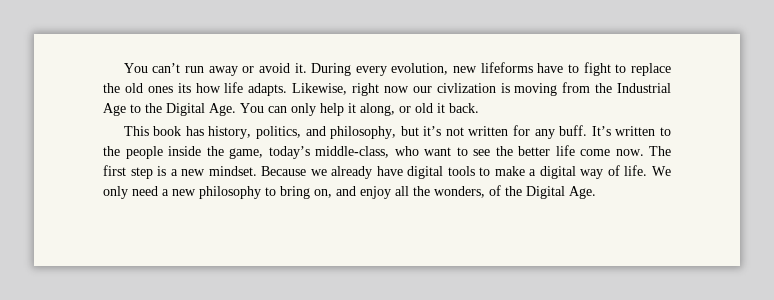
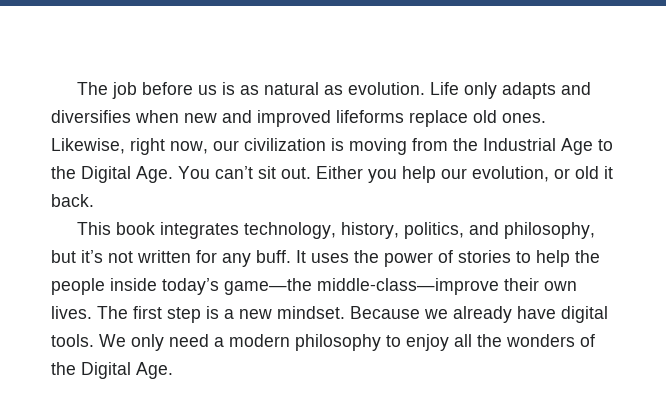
- You can’t run away or avoid it. During every evolution, new lifeforms have to fight to replace the old ones its how life adapts. Likewise, right now our civlization is moving from the Industrial Age to the Digital Age. You can only help it along, or old it back.
+ The job before us is as natural as evolution. Life only adapts and diversifies when new and improved lifeforms replace old ones. Likewise, right now, our civilization is moving from the Industrial Age to the Digital Age. You can’t sit out. Either you help our evolution, or old it back.
- This book has history, politics, and philosophy, but it’s not written for any buff.
+ This book integrates technology, history, politics, and philosophy, but it’s not written for any buff.
- It’s written to the people inside the game, today’s middle-class, who want to see the better life come now.
+ It uses the power of stories to help the people inside today’s game—the middle-class—improve their own lives.
- Because we already have digital tools to make a digital way of life.
+ Because we already have digital tools.
- We only need a new philosophy to bring on, and enjoy all the wonders, of the Digital Age.
+ We only need a modern philosophy to enjoy all the wonders of the Digital Age.

